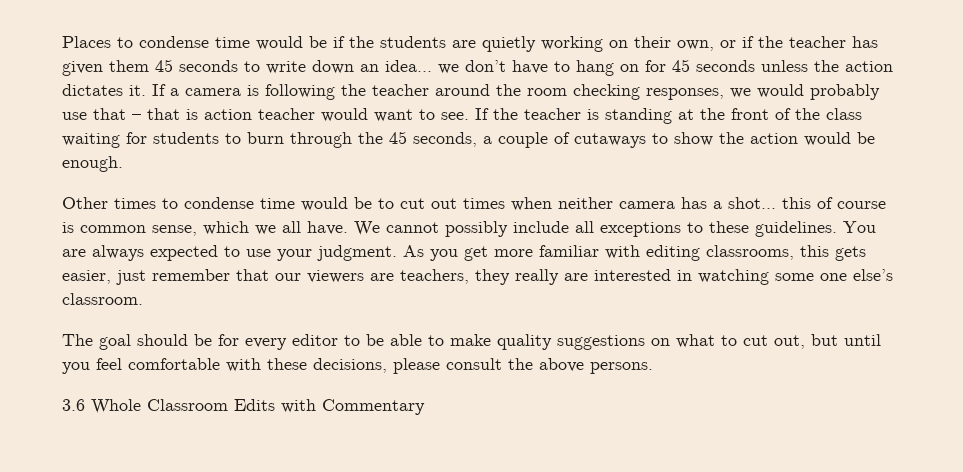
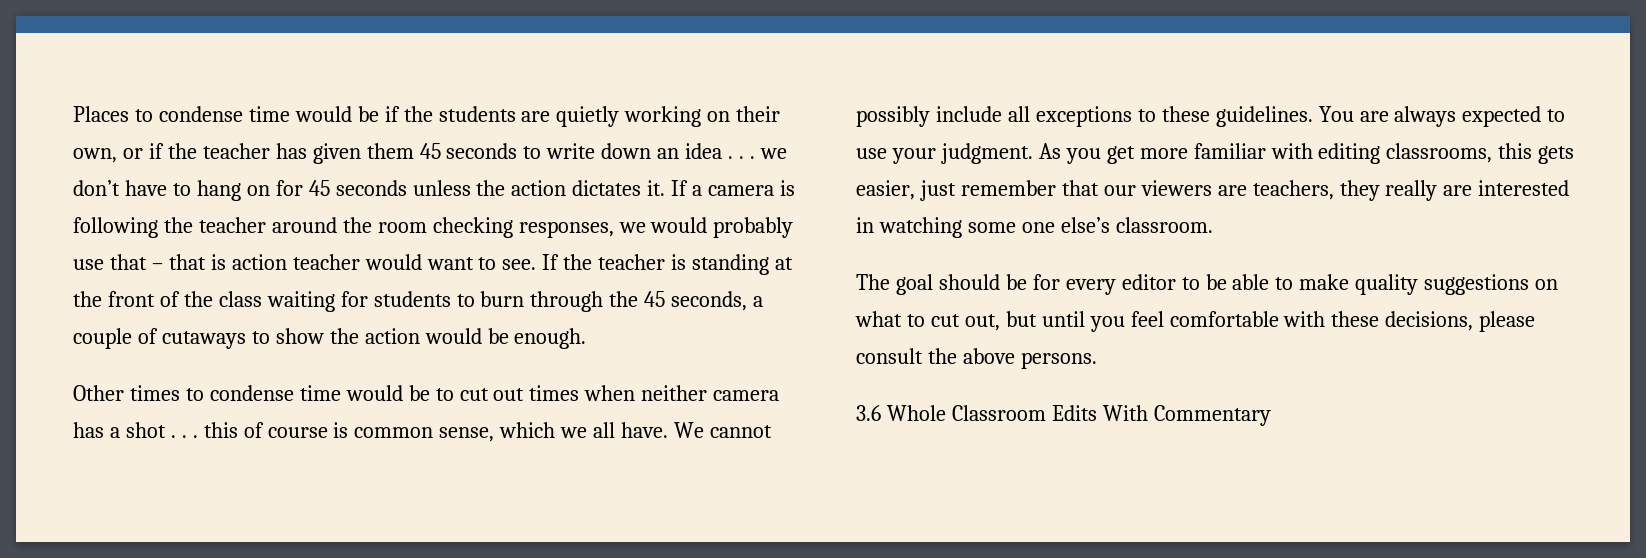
- Places to condense time would be if the students are quietly working on their own, or if the teacher has given them 45 seconds to write down an idea… we don’t have to hang on for 45 seconds unless the action dictates it.
+ Places to condense time would be if the students are quietly working on their own, or if the teacher has given them 45 seconds to write down an idea . . . we don’t have to hang on for 45 seconds unless the action dictates it.
- Other times to condense time would be to cut out times when neither camera has a shot… this of course is common sense, which we all have.
+ Other times to condense time would be to cut out times when neither camera has a shot . . . this of course is common sense, which we all have.
- 3.6 Whole Classroom Edits with Commentary
+ 3.6 Whole Classroom Edits With Commentary

